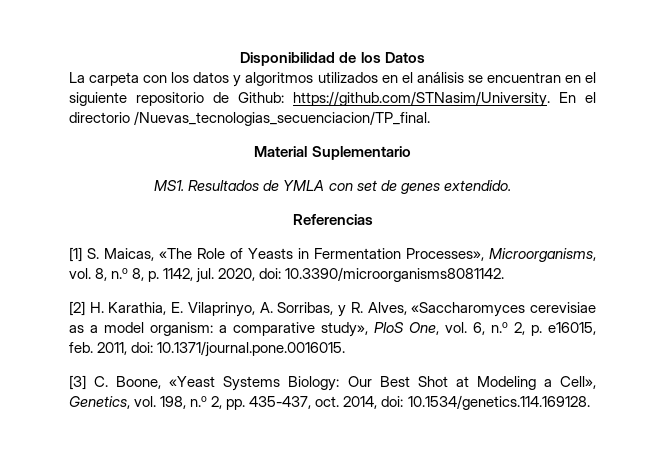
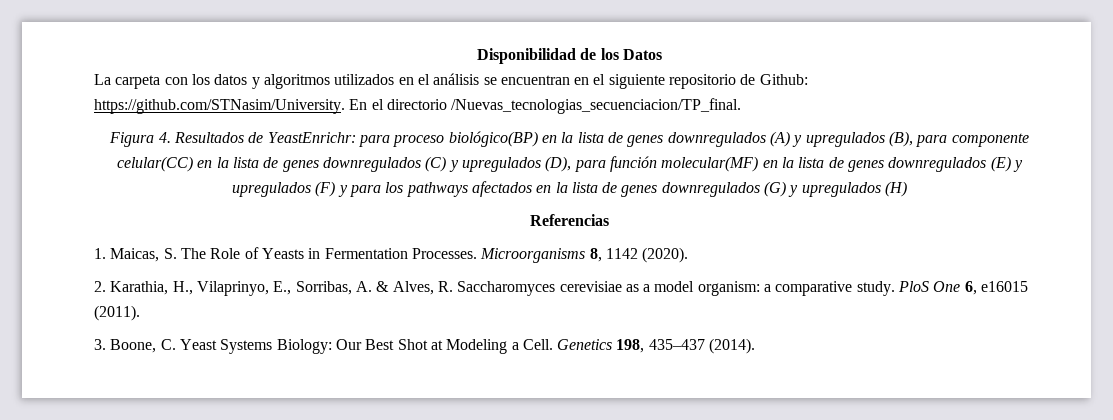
- Material Suplementario
- MS1. Resultados de YMLA con set de genes extendido.
+ Figura 4. Resultados de YeastEnrichr: para proceso biológico(BP) en la lista de genes downregulados (A) y upregulados (B), para componente celular(CC) en la lista de genes downregulados (C) y upregulados (D), para función molecular(MF) en la lista de genes downregulados (E) y upregulados (F) y para los pathways afectados en la lista de genes downregulados (G) y upregulados (H)
  Referencias
- [1] S. Maicas, «The Role of Yeasts in Fermentation Processes», Microorganisms, vol. 8, n.o 8, p. 1142, jul. 2020, doi: 10.3390/microorganisms8081142.
- [2] H. Karathia, E. Vilaprinyo, A. Sorribas, y R. Alves, «Saccharomyces cerevisiae as a model organism: a comparative study», PloS One, vol. 6, n.o 2, p. e16015, feb. 2011, doi: 10.1371/journal.pone.0016015.
- [3] C. Boone, «Yeast Systems Biology: Our Best Shot at Modeling a Cell», Genetics, vol. 198, n.o 2, pp. 435-437, oct. 2014, doi: 10.1534/genetics.114.169128.
+ 1. Maicas, S. The Role of Yeasts in Fermentation Processes. Microorganisms 8, 1142 (2020).
+ 2. Karathia, H., Vilaprinyo, E., Sorribas, A. & Alves, R. Saccharomyces cerevisiae as a model organism: a comparative study. PloS One 6, e16015 (2011).
+ 3. Boone, C. Yeast Systems Biology: Our Best Shot at Modeling a Cell. Genetics 198, 435–437 (2014).

